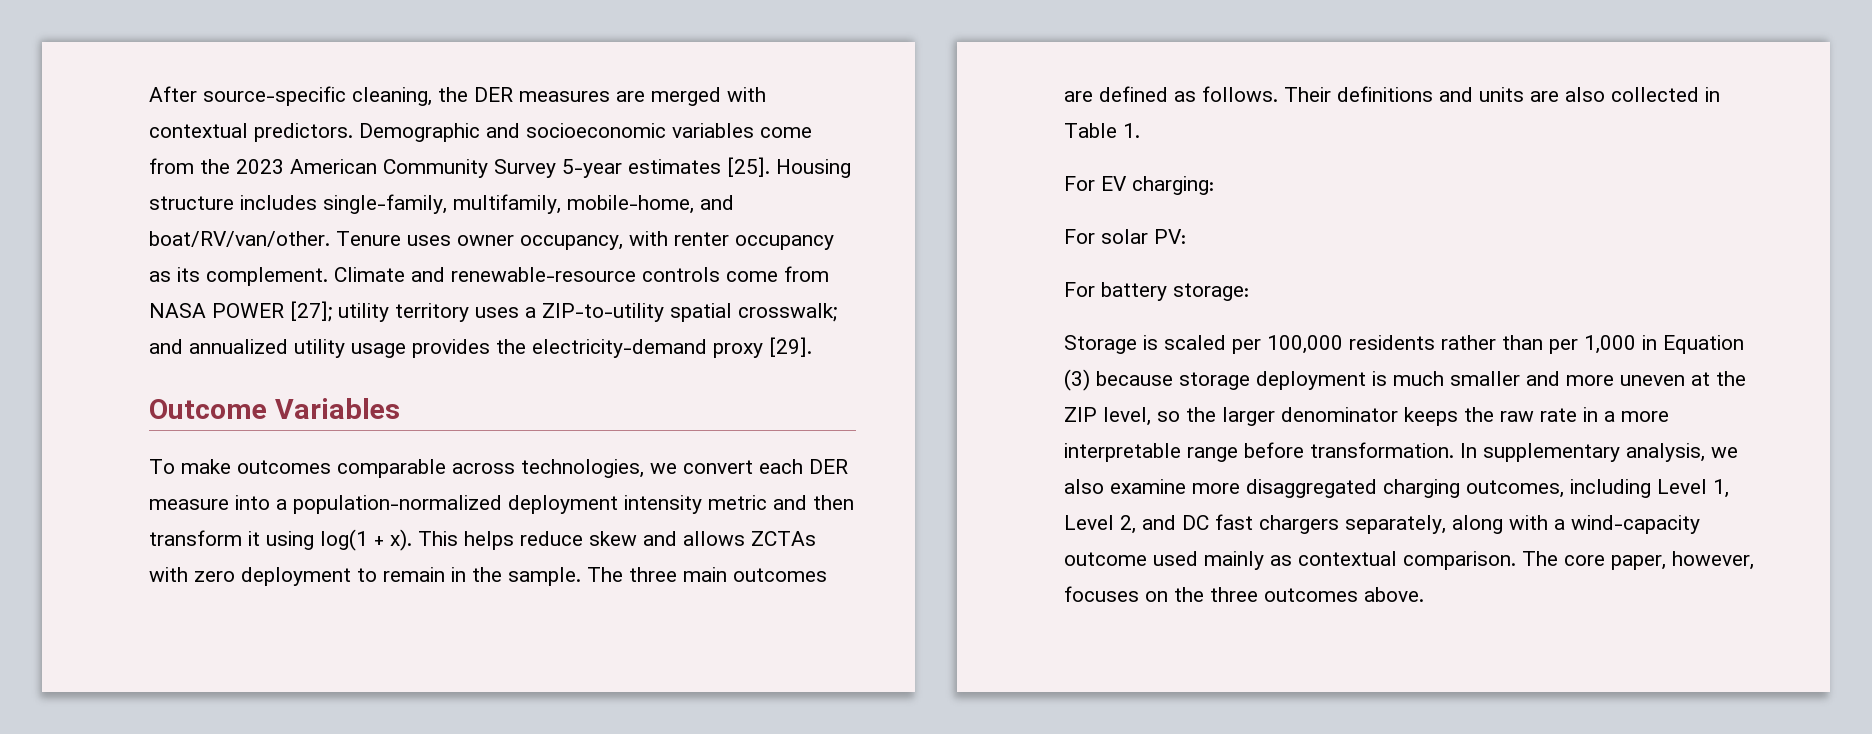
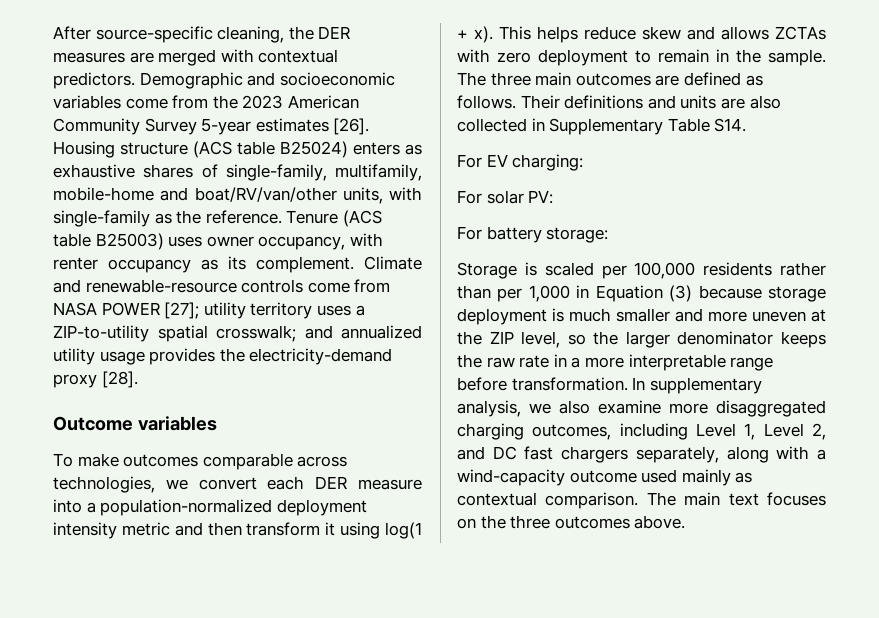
- Demographic and socioeconomic variables come from the 2023 American Community Survey 5-year estimates [25].
+ Demographic and socioeconomic variables come from the 2023 American Community Survey 5-year estimates [26].
- Housing structure includes single-family, multifamily, mobile-home, and boat/RV/van/other. Tenure uses owner occupancy, with renter occupancy as its complement.
+ Housing structure (ACS table B25024) enters as exhaustive shares of single-family, multifamily, mobile-home and boat/RV/van/other units, with single-family as the reference. Tenure (ACS table B25003) uses owner occupancy, with renter occupancy as its complement.
- Climate and renewable-resource controls come from NASA POWER [27]; utility territory uses a ZIP-to-utility spatial crosswalk; and annualized utility usage provides the electricity-demand proxy [29].
+ Climate and renewable-resource controls come from NASA POWER [27]; utility territory uses a ZIP-to-utility spatial crosswalk; and annualized utility usage provides the electricity-demand proxy [28].
- Outcome Variables
+ Outcome variables
- Their definitions and units are also collected in Table 1.
+ Their definitions and units are also collected in Supplementary Table S14.
- The core paper, however, focuses on the three outcomes above.
+ The main text focuses on the three outcomes above.

